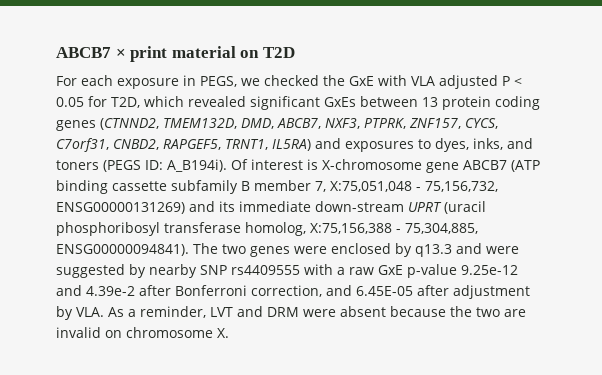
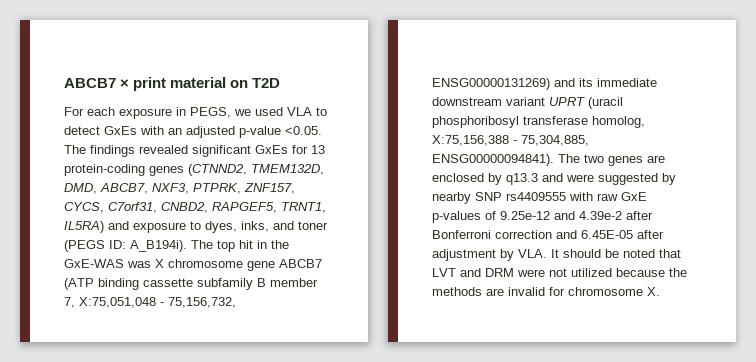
- For each exposure in PEGS, we checked the GxE with VLA adjusted P < 0.05 for T2D, which revealed significant GxEs between 13 protein coding genes (CTNND2, TMEM132D, DMD, ABCB7, NXF3, PTPRK, ZNF157, CYCS, C7orf31, CNBD2, RAPGEF5, TRNT1, IL5RA) and exposures to dyes, inks, and toners (PEGS ID: A_B194i).
+ For each exposure in PEGS, we used VLA to detect GxEs with an adjusted p-value <0.05. The findings revealed significant GxEs for 13 protein-coding genes (CTNND2, TMEM132D, DMD, ABCB7, NXF3, PTPRK, ZNF157, CYCS, C7orf31, CNBD2, RAPGEF5, TRNT1, IL5RA) and exposure to dyes, inks, and toner (PEGS ID: A_B194i).
- Of interest is X-chromosome gene ABCB7 (ATP binding cassette subfamily B member 7, X:75,051,048 - 75,156,732, ENSG00000131269) and its immediate down-stream UPRT (uracil phosphoribosyl transferase homolog, X:75,156,388 - 75,304,885, ENSG00000094841).
+ The top hit in the GxE-WAS was X chromosome gene ABCB7 (ATP binding cassette subfamily B member 7, X:75,051,048 - 75,156,732, ENSG00000131269) and its immediate downstream variant UPRT (uracil phosphoribosyl transferase homolog, X:75,156,388 - 75,304,885, ENSG00000094841).
- The two genes were enclosed by q13.3 and were suggested by nearby SNP rs4409555 with a raw GxE p-value 9.25e-12 and 4.39e-2 after Bonferroni correction, and 6.45E-05 after adjustment by VLA. As a reminder, LVT and DRM were absent because the two are invalid on chromosome X.
+ The two genes are enclosed by q13.3 and were suggested by nearby SNP rs4409555 with raw GxE p-values of 9.25e-12 and 4.39e-2 after Bonferroni correction and 6.45E-05 after adjustment by VLA. It should be noted that LVT and DRM were not utilized because the methods are invalid for chromosome X.

